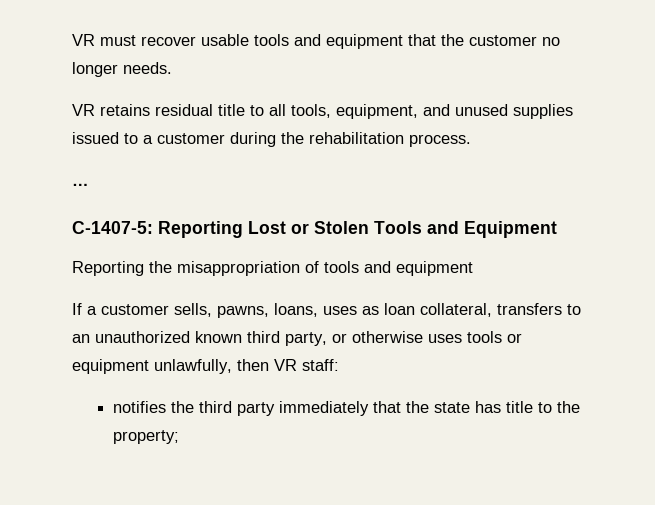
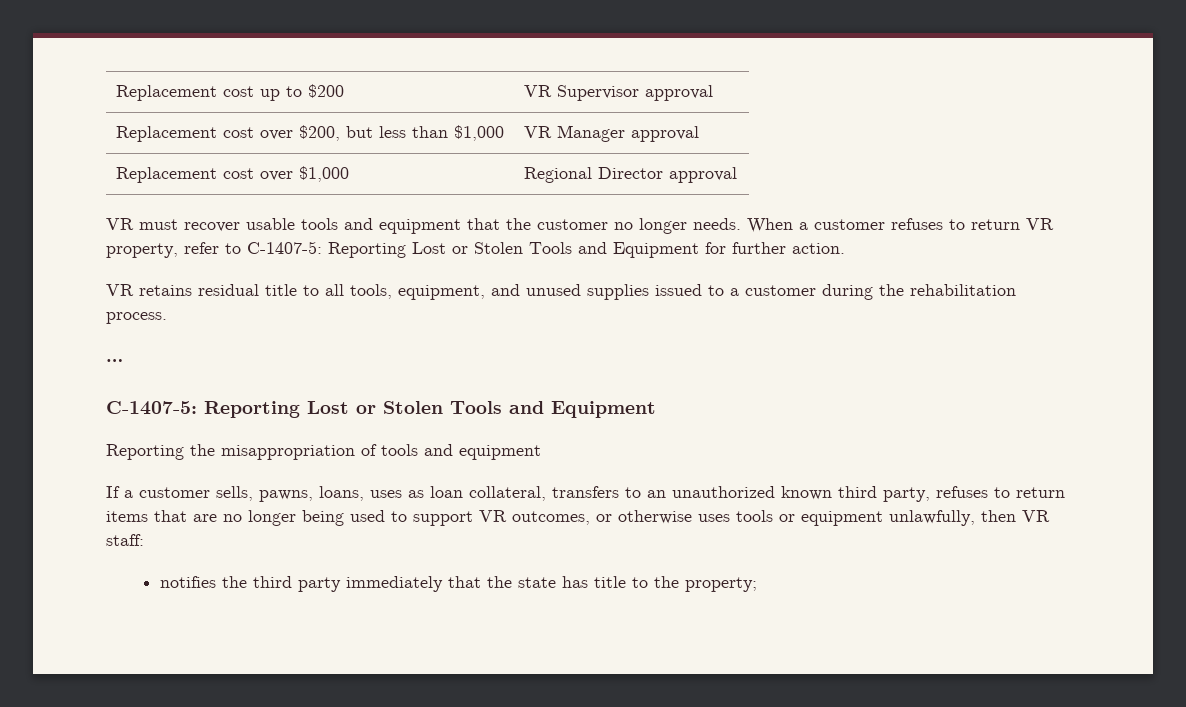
+ Replacement cost up to $200 | VR Supervisor approval
+ Replacement cost over $200, but less than $1,000 | VR Manager approval
+ Replacement cost over $1,000 | Regional Director approval
+ When a customer refuses to return VR property, refer to C-1407-5: Reporting Lost or Stolen Tools and Equipment for further action.
- If a customer sells, pawns, loans, uses as loan collateral, transfers to an unauthorized known third party, or otherwise uses tools or equipment unlawfully, then VR staff:
+ If a customer sells, pawns, loans, uses as loan collateral, transfers to an unauthorized known third party, refuses to return items that are no longer being used to support VR outcomes, or otherwise uses tools or equipment unlawfully, then VR staff:

